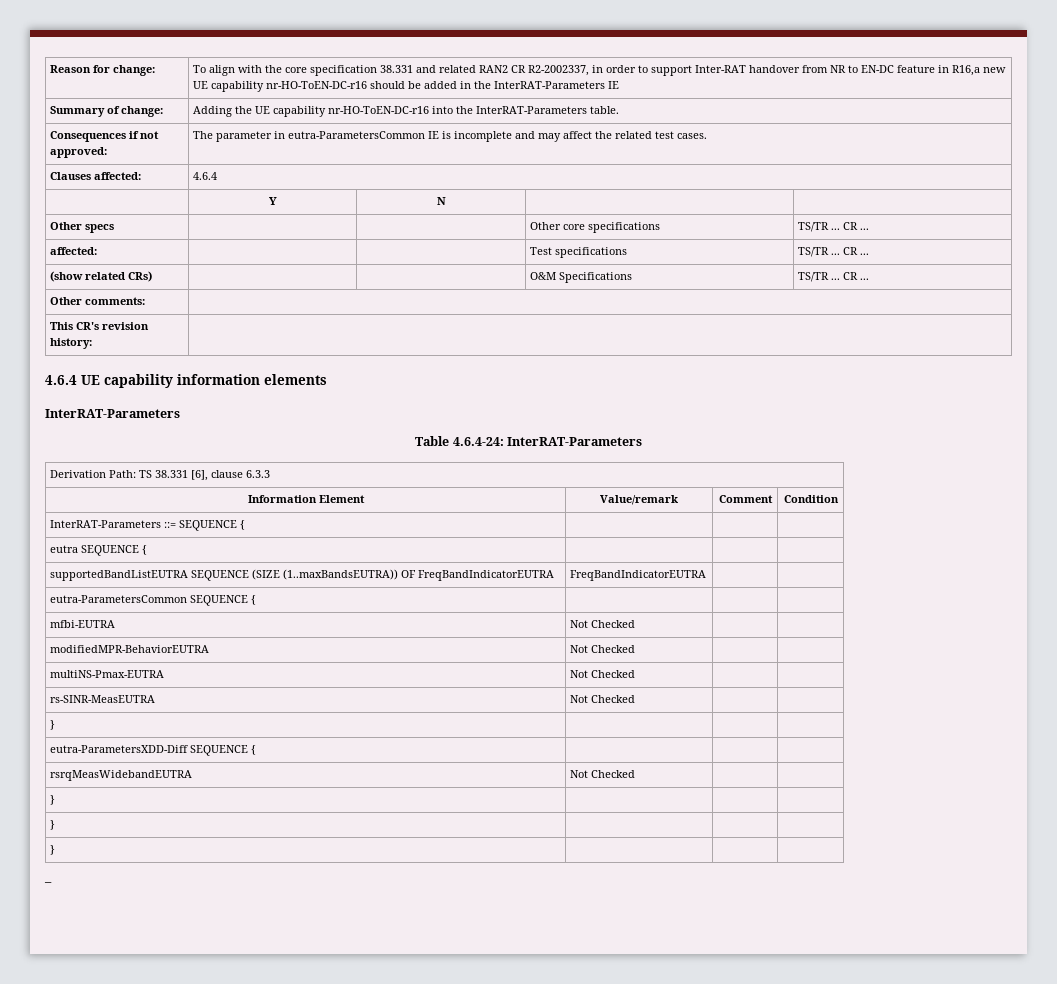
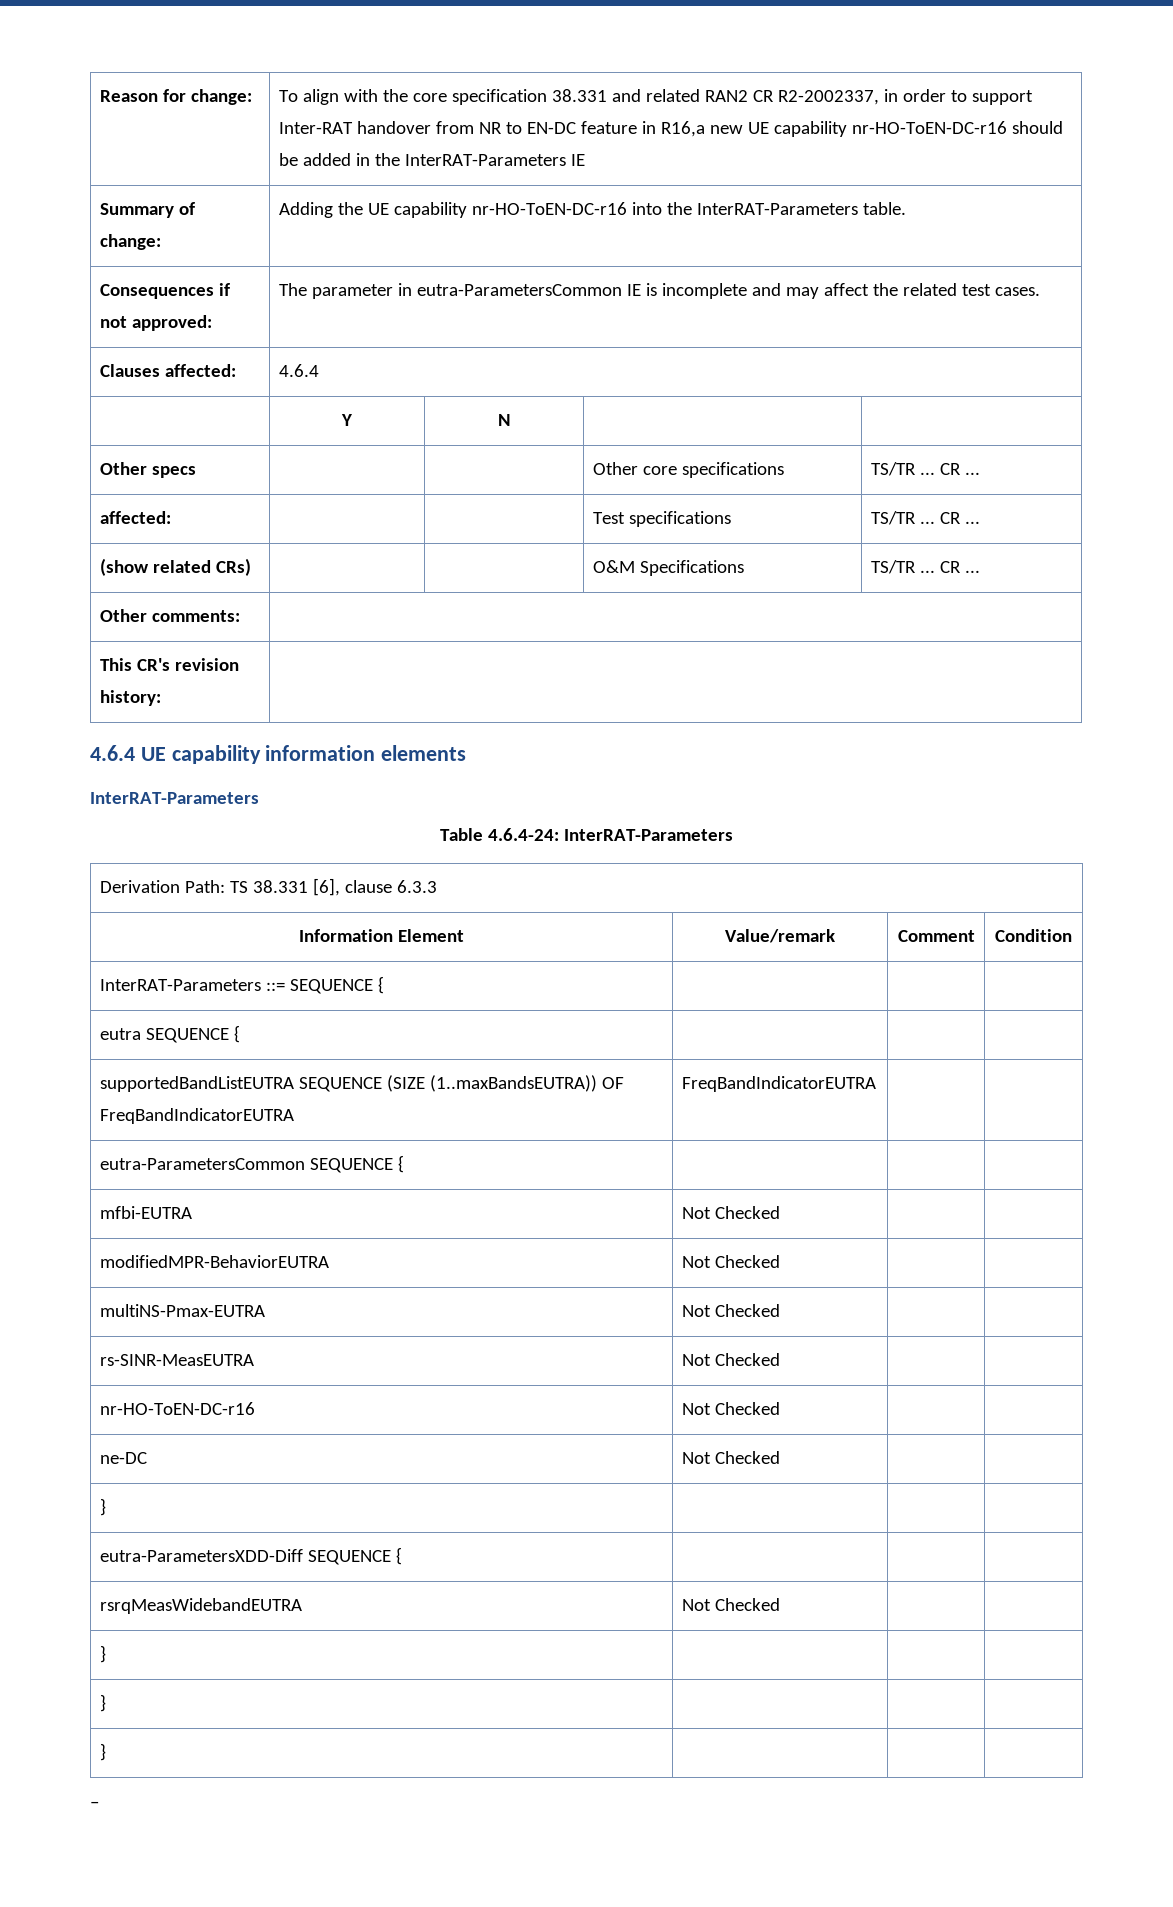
+ nr-HO-ToEN-DC-r16 | Not Checked | |
+ ne-DC | Not Checked | |

